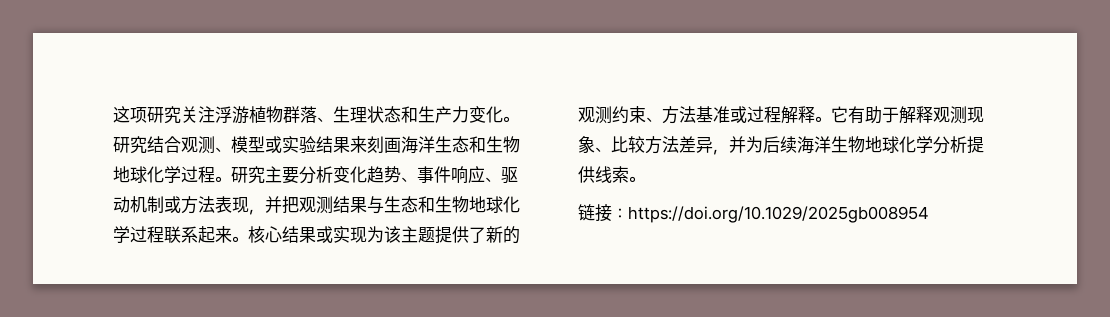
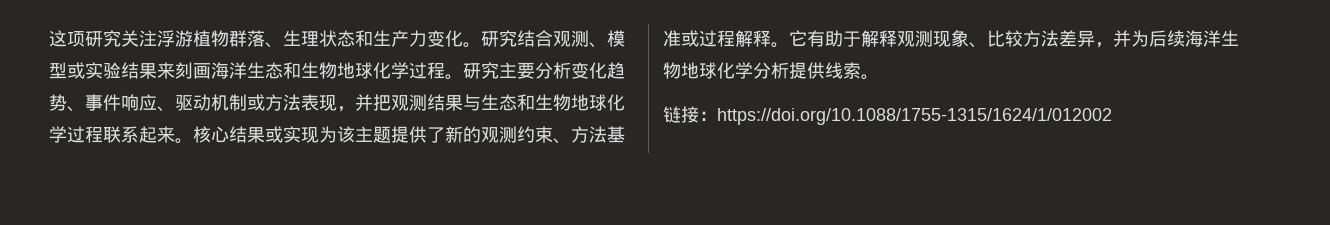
- 链接：https://doi.org/10.1029/2025gb008954
+ 链接：https://doi.org/10.1088/1755-1315/1624/1/012002

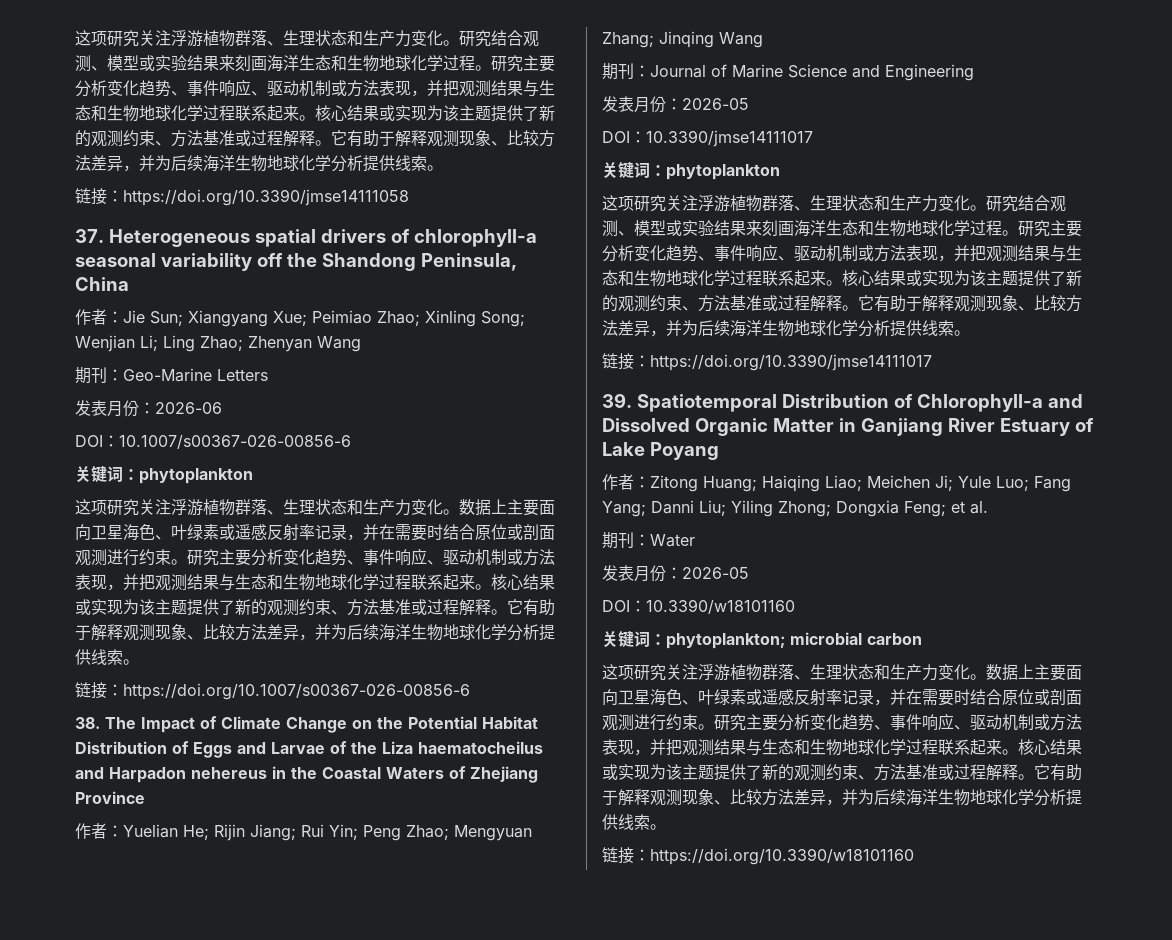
- 链接：https://doi.org/10.1088/1755-1315/1624/1/012002
+ 链接：https://doi.org/10.3390/jmse14111058
+ 37. Heterogeneous spatial drivers of chlorophyll-a seasonal variability off the Shandong Peninsula, China
+ 作者：Jie Sun; Xiangyang Xue; Peimiao Zhao; Xinling Song; Wenjian Li; Ling Zhao; Zhenyan Wang
+ 期刊：Geo-Marine Letters
+ 发表月份：2026-06
+ DOI：10.1007/s00367-026-00856-6
+ 关键词：phytoplankton
+ 这项研究关注浮游植物群落、生理状态和生产力变化。数据上主要面向卫星海色、叶绿素或遥感反射率记录，并在需要时结合原位或剖面观测进行约束。研究主要分析变化趋势、事件响应、驱动机制或方法表现，并把观测结果与生态和生物地球化学过程联系起来。核心结果或实现为该主题提供了新的观测约束、方法基准或过程解释。它有助于解释观测现象、比较方法差异，并为后续海洋生物地球化学分析提供线索。
+ 链接：https://doi.org/10.1007/s00367-026-00856-6
+ 38. The Impact of Climate Change on the Potential Habitat Distribution of Eggs and Larvae of the Liza haematocheilus and Harpadon nehereus in the Coastal Waters of Zhejiang Province
+ 作者：Yuelian He; Rijin Jiang; Rui Yin; Peng Zhao; Mengyuan Zhang; Jinqing Wang
+ 期刊：Journal of Marine Science and Engineering
+ 发表月份：2026-05
+ DOI：10.3390/jmse14111017
+ 关键词：phytoplankton
+ 这项研究关注浮游植物群落、生理状态和生产力变化。研究结合观测、模型或实验结果来刻画海洋生态和生物地球化学过程。研究主要分析变化趋势、事件响应、驱动机制或方法表现，并把观测结果与生态和生物地球化学过程联系起来。核心结果或实现为该主题提供了新的观测约束、方法基准或过程解释。它有助于解释观测现象、比较方法差异，并为后续海洋生物地球化学分析提供线索。
+ 链接：https://doi.org/10.3390/jmse14111017
+ 39. Spatiotemporal Distribution of Chlorophyll-a and Dissolved Organic Matter in Ganjiang River Estuary of Lake Poyang
+ 作者：Zitong Huang; Haiqing Liao; Meichen Ji; Yule Luo; Fang Yang; Danni Liu; Yiling Zhong; Dongxia Feng; et al.
+ 期刊：Water
+ 发表月份：2026-05
+ DOI：10.3390/w18101160
+ 关键词：phytoplankton; microbial carbon
+ 这项研究关注浮游植物群落、生理状态和生产力变化。数据上主要面向卫星海色、叶绿素或遥感反射率记录，并在需要时结合原位或剖面观测进行约束。研究主要分析变化趋势、事件响应、驱动机制或方法表现，并把观测结果与生态和生物地球化学过程联系起来。核心结果或实现为该主题提供了新的观测约束、方法基准或过程解释。它有助于解释观测现象、比较方法差异，并为后续海洋生物地球化学分析提供线索。
+ 链接：https://doi.org/10.3390/w18101160

